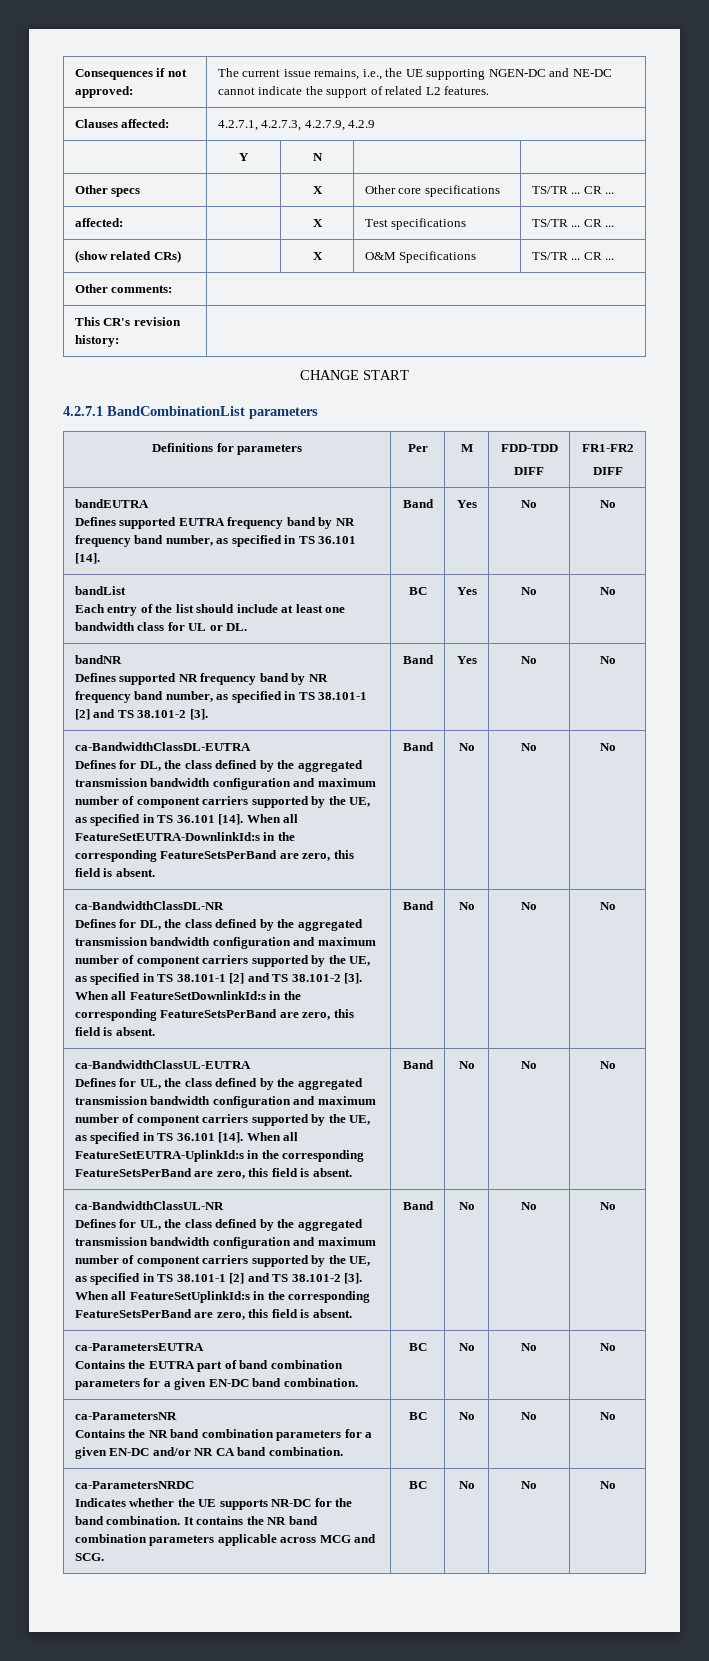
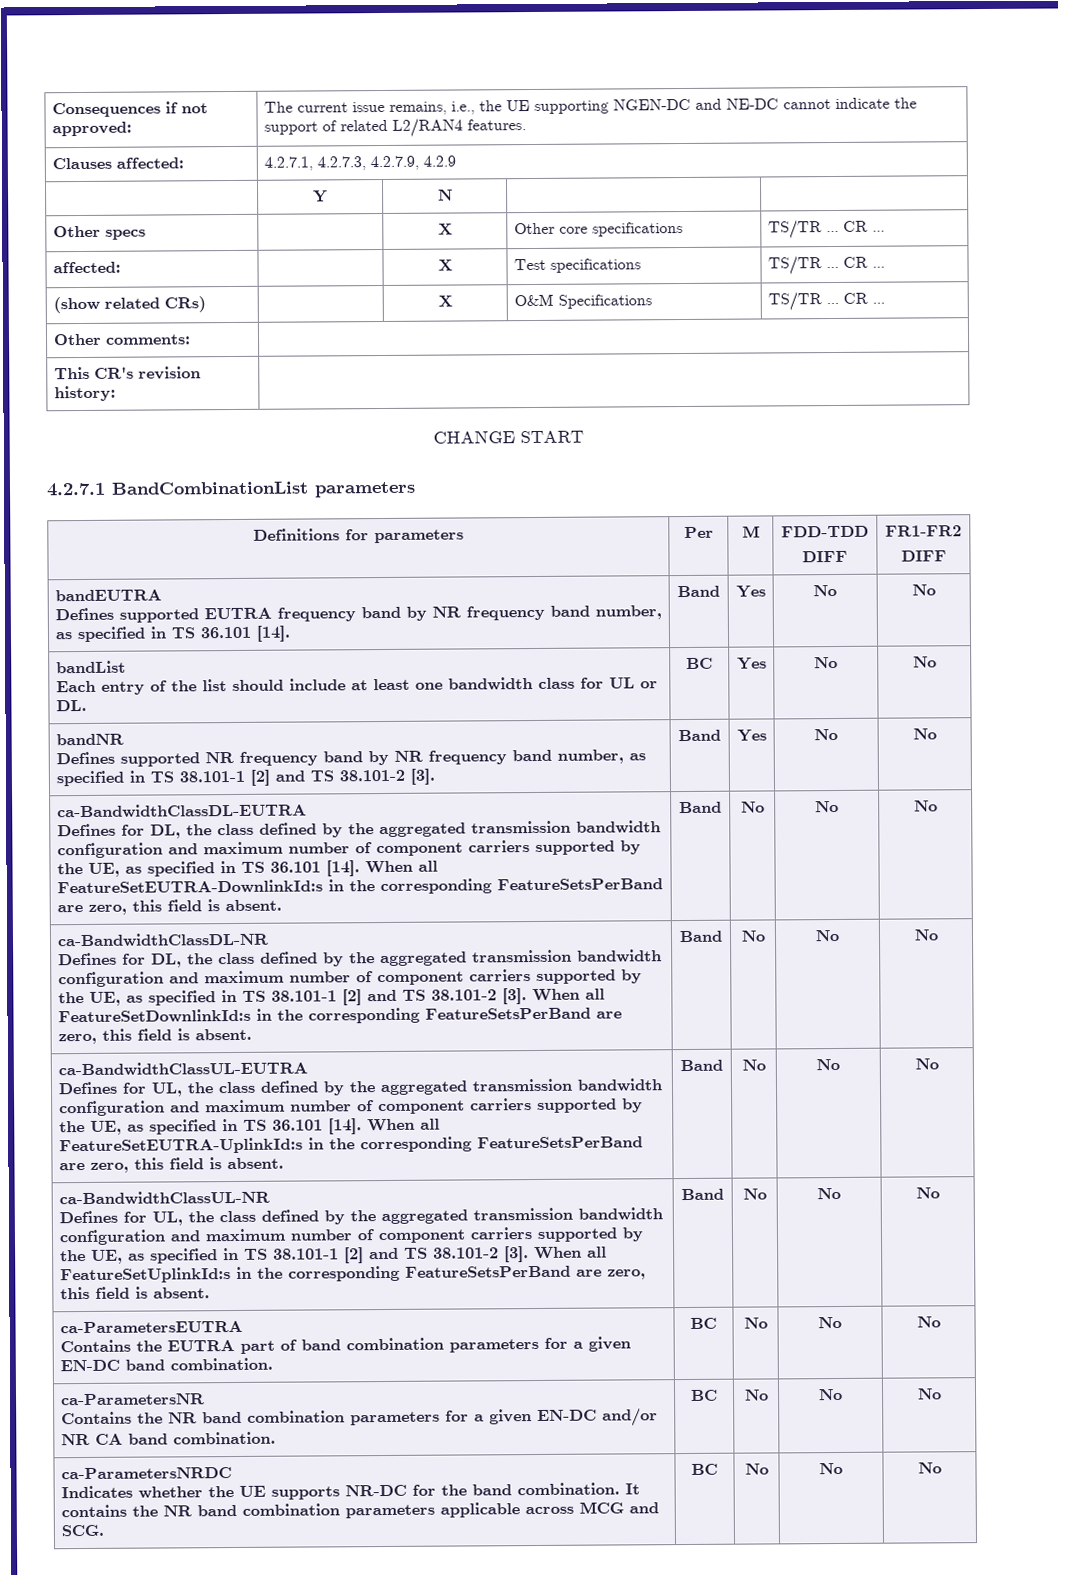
- Consequences if not approved: | The current issue remains, i.e., the UE supporting NGEN-DC and NE-DC cannot indicate the support of related L2 features.
+ Consequences if not approved: | The current issue remains, i.e., the UE supporting NGEN-DC and NE-DC cannot indicate the support of related L2/RAN4 features.

